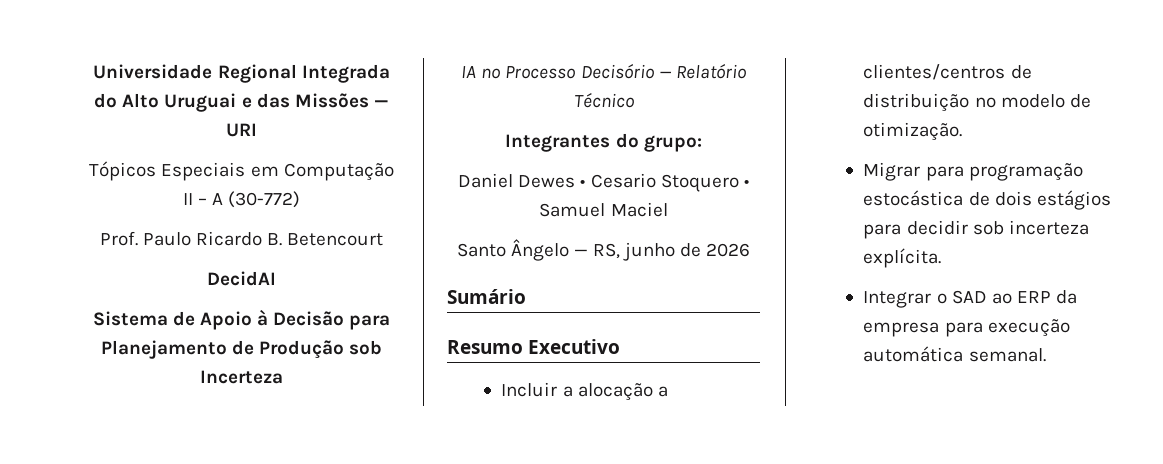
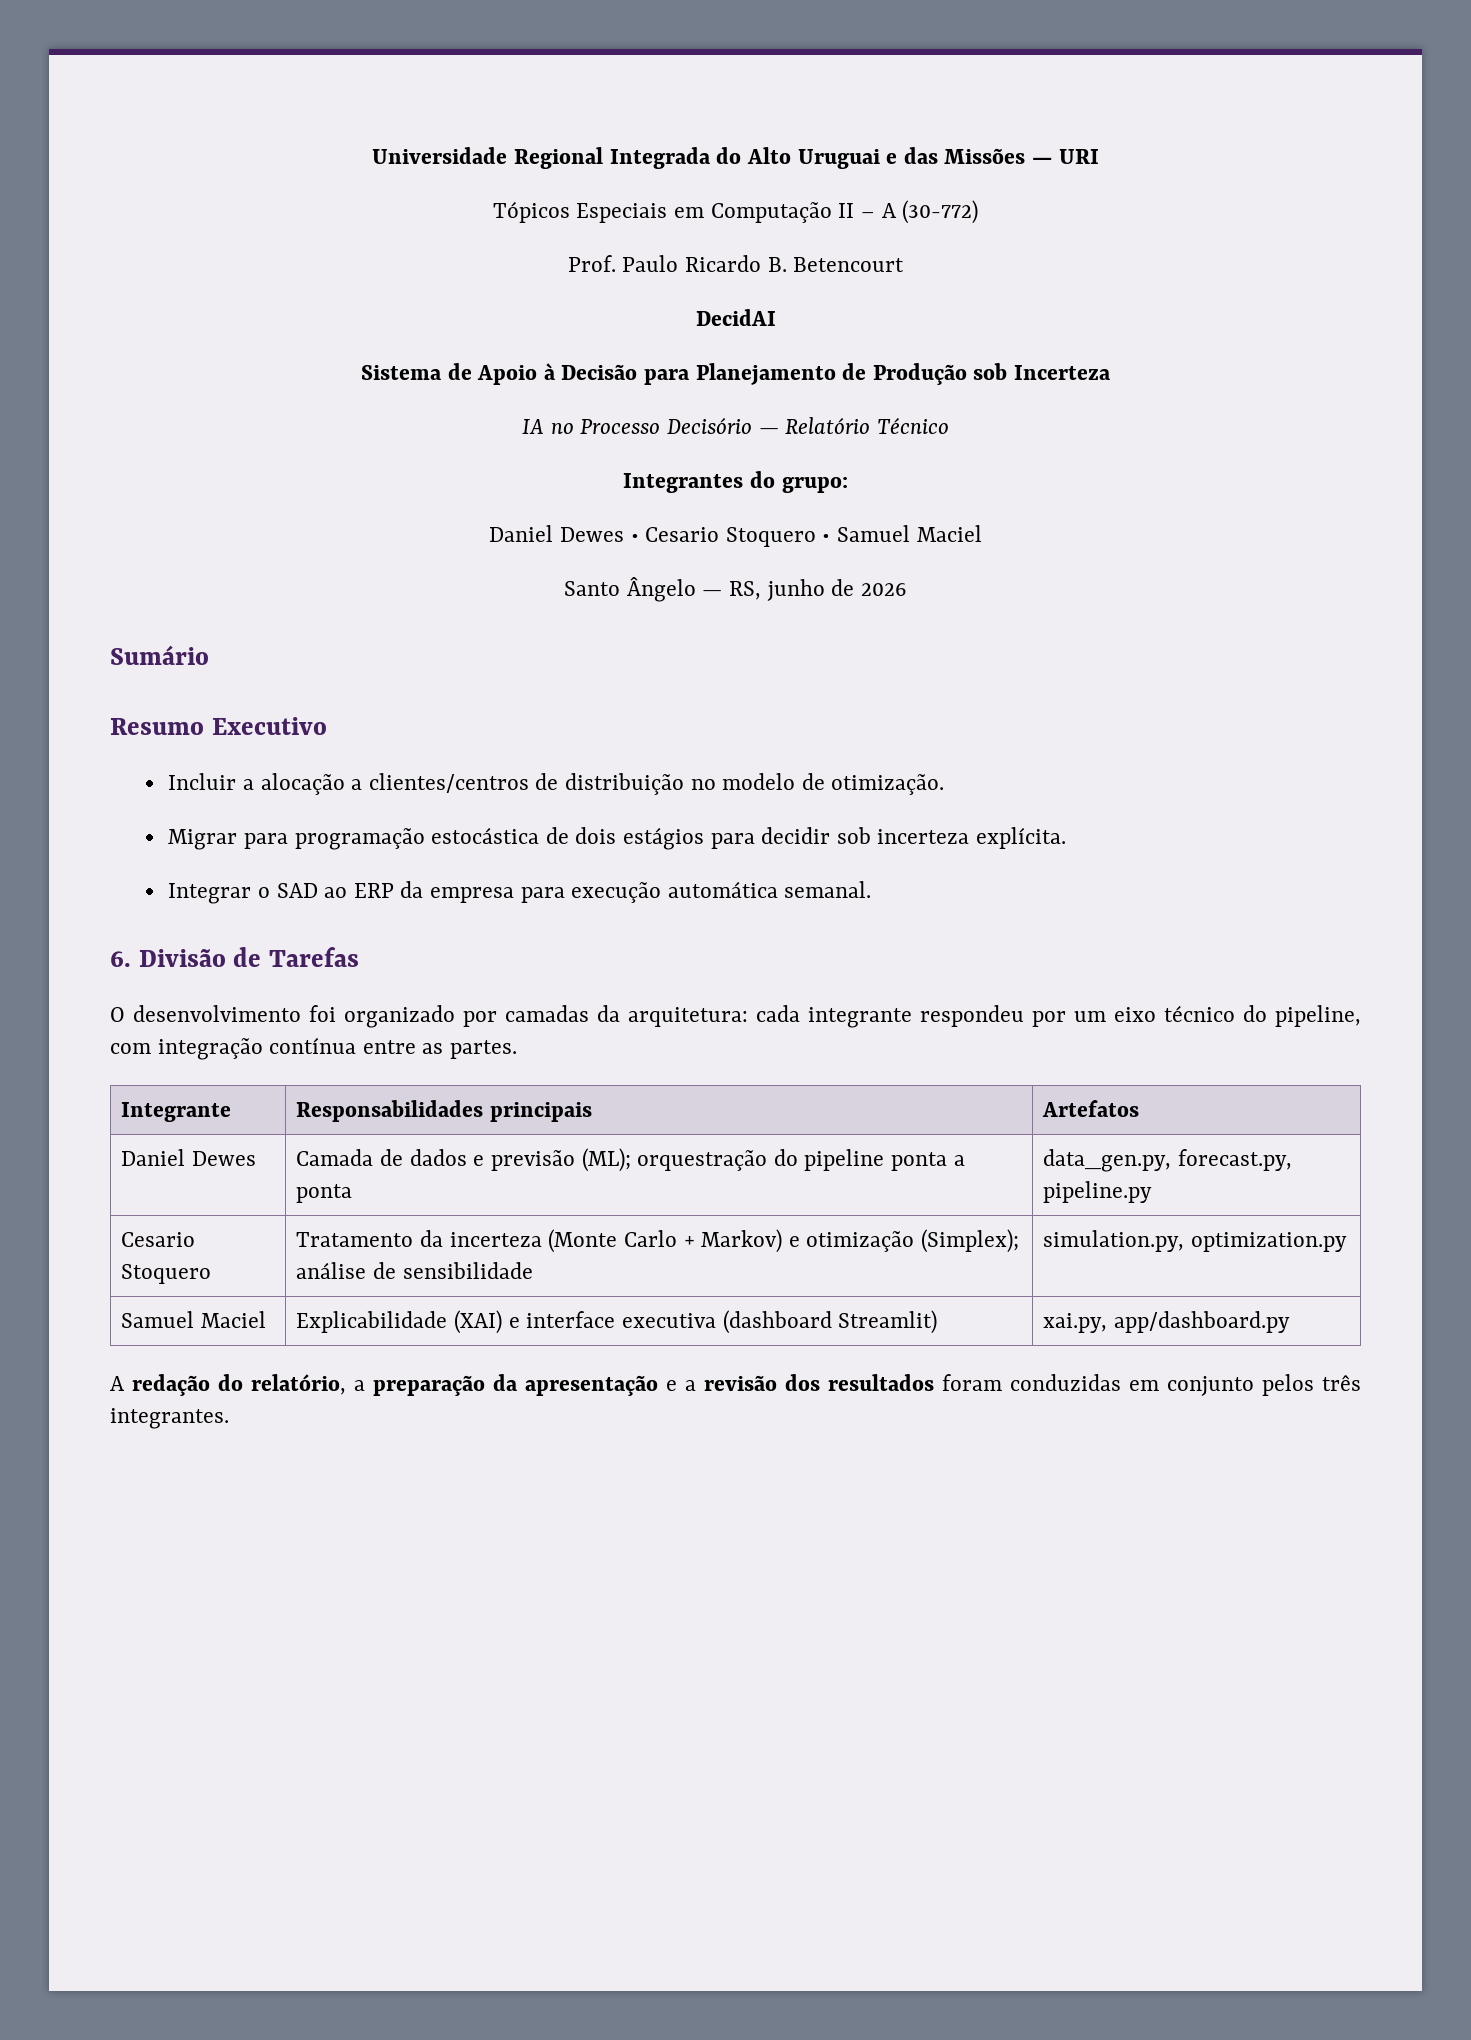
+ 6. Divisão de Tarefas
+ O desenvolvimento foi organizado por camadas da arquitetura: cada integrante respondeu por um eixo técnico do pipeline, com integração contínua entre as partes.
+ Integrante | Responsabilidades principais | Artefatos
+ Daniel Dewes | Camada de dados e previsão (ML); orquestração do pipeline ponta a ponta | data_gen.py, forecast.py, pipeline.py
+ Cesario Stoquero | Tratamento da incerteza (Monte Carlo + Markov) e otimização (Simplex); análise de sensibilidade | simulation.py, optimization.py
+ Samuel Maciel | Explicabilidade (XAI) e interface executiva (dashboard Streamlit) | xai.py, app/dashboard.py
+ A redação do relatório, a preparação da apresentação e a revisão dos resultados foram conduzidas em conjunto pelos três integrantes.

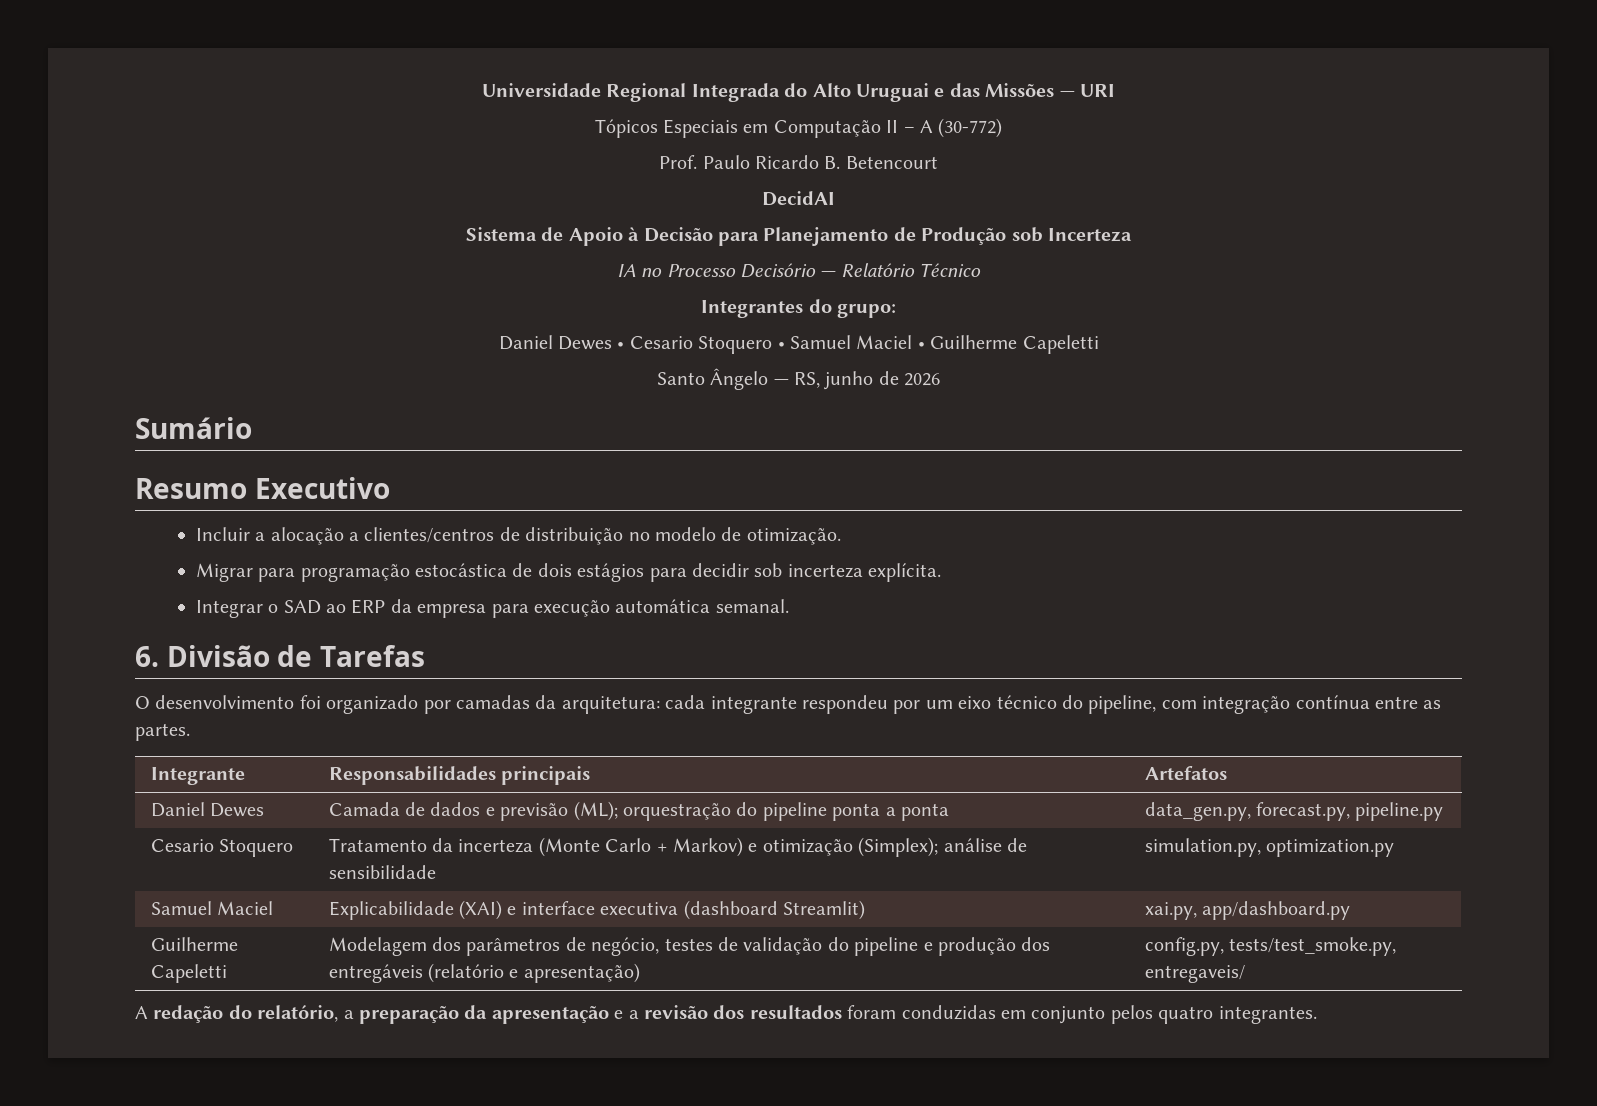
- Daniel Dewes • Cesario Stoquero • Samuel Maciel
+ Daniel Dewes • Cesario Stoquero • Samuel Maciel • Guilherme Capeletti
+ Guilherme Capeletti | Modelagem dos parâmetros de negócio, testes de validação do pipeline e produção dos entregáveis (relatório e apresentação) | config.py, tests/test_smoke.py, entregaveis/
- A redação do relatório, a preparação da apresentação e a revisão dos resultados foram conduzidas em conjunto pelos três integrantes.
+ A redação do relatório, a preparação da apresentação e a revisão dos resultados foram conduzidas em conjunto pelos quatro integrantes.

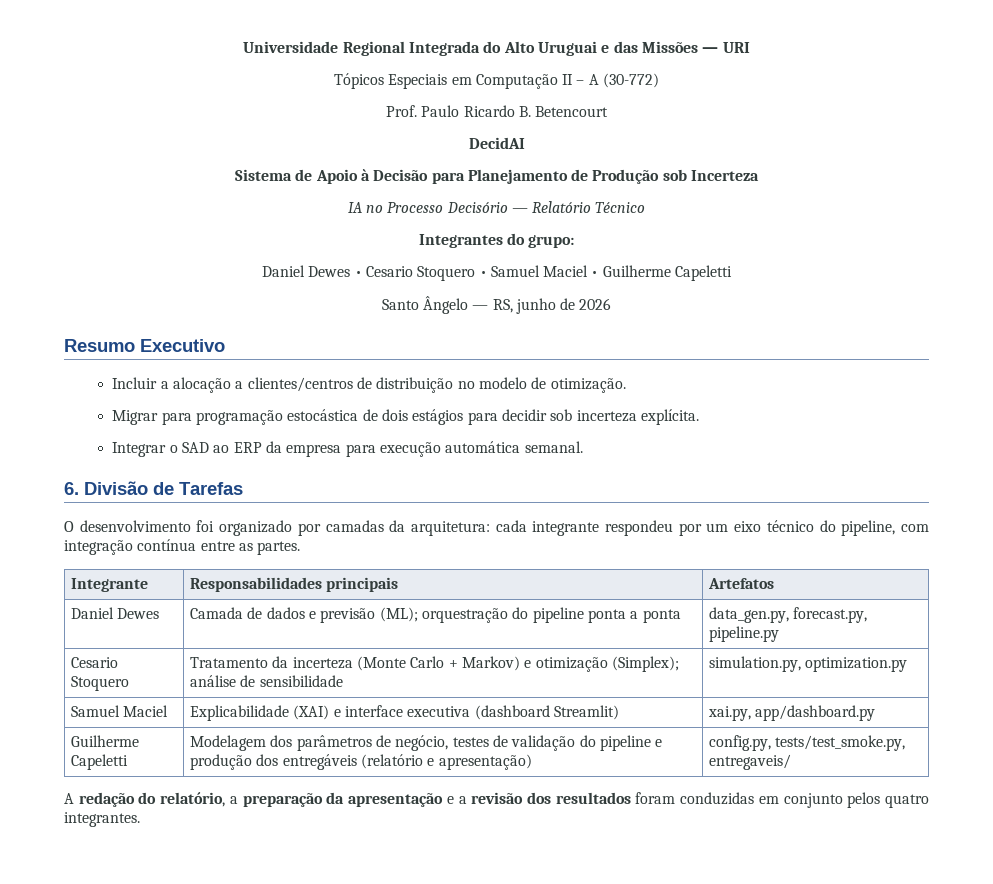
- Sumário

